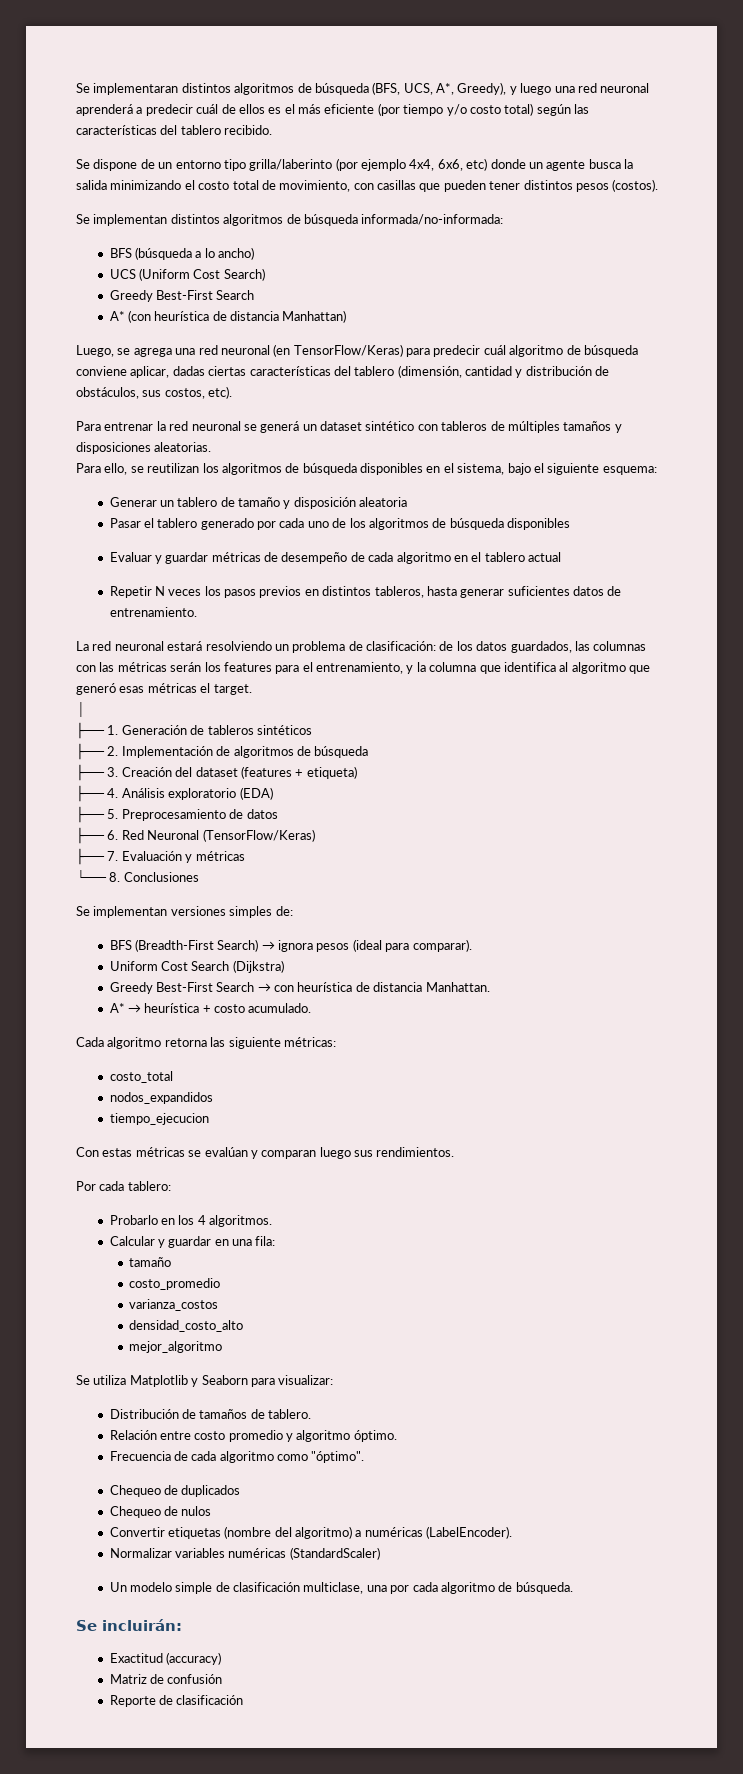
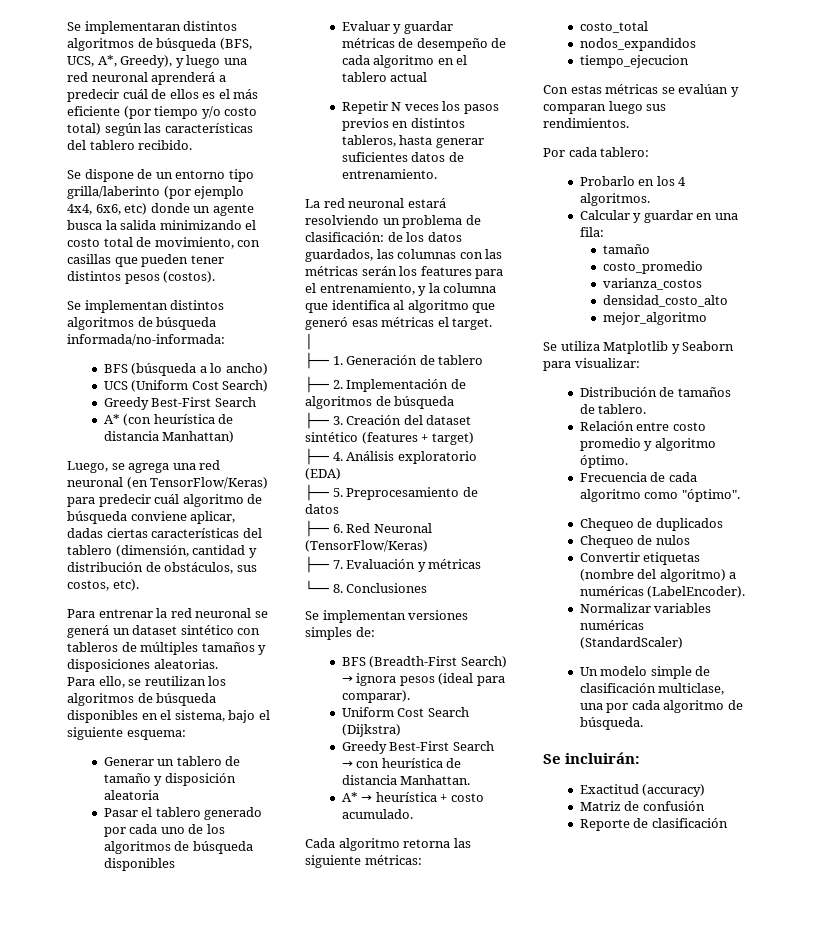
- ├── 1. Generación de tableros sintéticos
+ ├── 1. Generación de tablero
- ├── 3. Creación del dataset (features + etiqueta)
+ ├── 3. Creación del dataset sintético (features + target)

